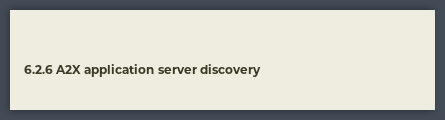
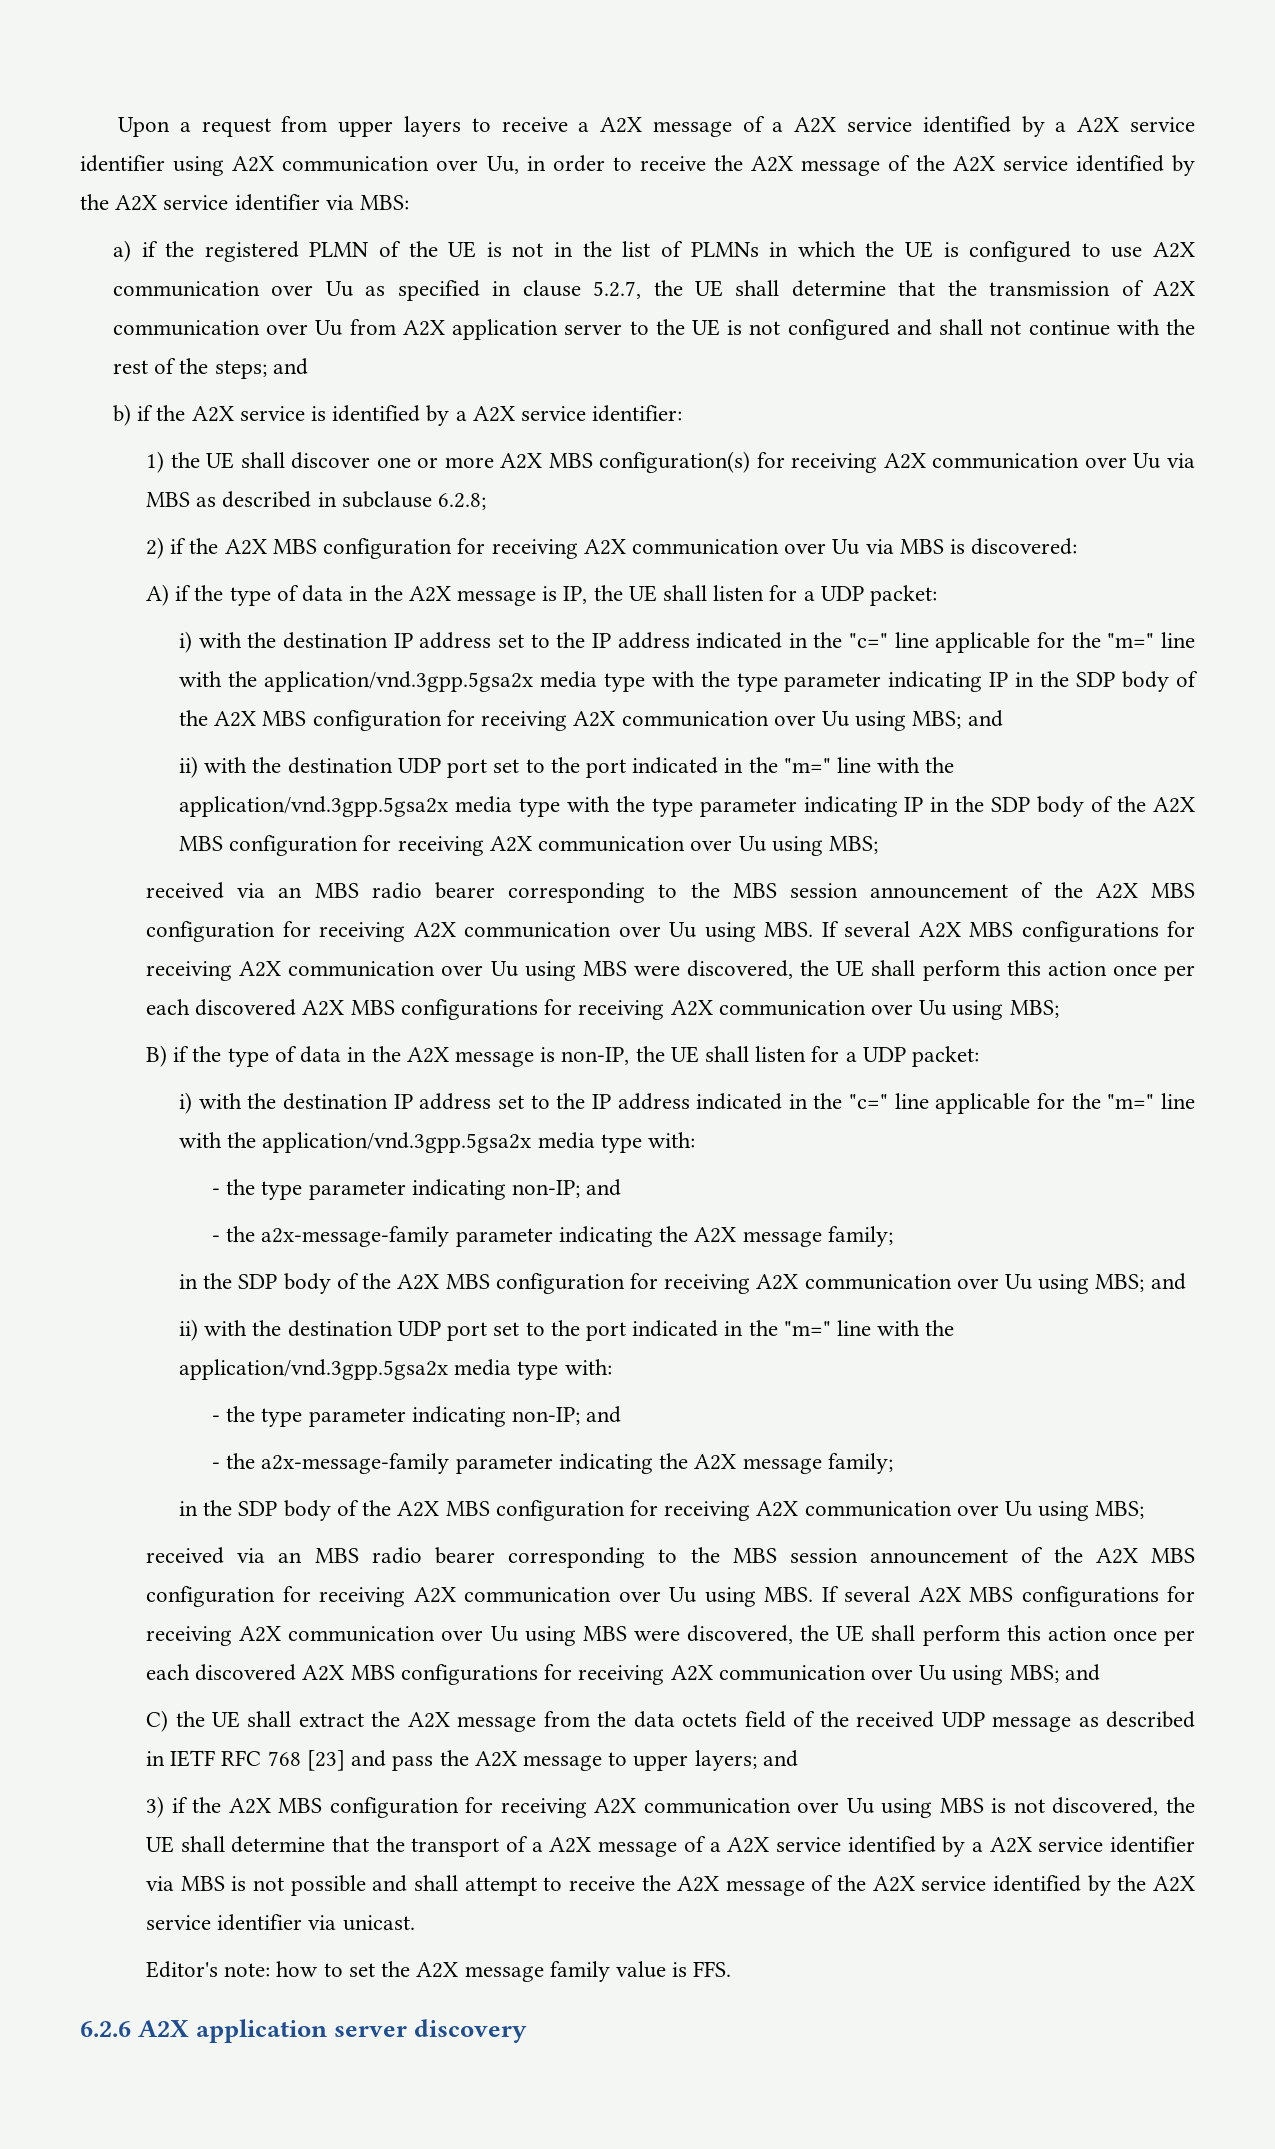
+ Upon a request from upper layers to receive a A2X message of a A2X service identified by a A2X service identifier using A2X communication over Uu, in order to receive the A2X message of the A2X service identified by the A2X service identifier via MBS:
+ a) if the registered PLMN of the UE is not in the list of PLMNs in which the UE is configured to use A2X communication over Uu as specified in clause 5.2.7, the UE shall determine that the transmission of A2X communication over Uu from A2X application server to the UE is not configured and shall not continue with the rest of the steps; and
+ b) if the A2X service is identified by a A2X service identifier:
+ 1) the UE shall discover one or more A2X MBS configuration(s) for receiving A2X communication over Uu via MBS as described in subclause 6.2.8;
+ 2) if the A2X MBS configuration for receiving A2X communication over Uu via MBS is discovered:
+ A) if the type of data in the A2X message is IP, the UE shall listen for a UDP packet:
+ i) with the destination IP address set to the IP address indicated in the "c=" line applicable for the "m=" line with the application/vnd.3gpp.5gsa2x media type with the type parameter indicating IP in the SDP body of the A2X MBS configuration for receiving A2X communication over Uu using MBS; and
+ ii) with the destination UDP port set to the port indicated in the "m=" line with the application/vnd.3gpp.5gsa2x media type with the type parameter indicating IP in the SDP body of the A2X MBS configuration for receiving A2X communication over Uu using MBS;
+ received via an MBS radio bearer corresponding to the MBS session announcement of the A2X MBS configuration for receiving A2X communication over Uu using MBS. If several A2X MBS configurations for receiving A2X communication over Uu using MBS were discovered, the UE shall perform this action once per each discovered A2X MBS configurations for receiving A2X communication over Uu using MBS;
+ B) if the type of data in the A2X message is non-IP, the UE shall listen for a UDP packet:
+ i) with the destination IP address set to the IP address indicated in the "c=" line applicable for the "m=" line with the application/vnd.3gpp.5gsa2x media type with:
+ - the type parameter indicating non-IP; and
+ - the a2x-message-family parameter indicating the A2X message family;
+ in the SDP body of the A2X MBS configuration for receiving A2X communication over Uu using MBS; and
+ ii) with the destination UDP port set to the port indicated in the "m=" line with the application/vnd.3gpp.5gsa2x media type with:
+ - the type parameter indicating non-IP; and
+ - the a2x-message-family parameter indicating the A2X message family;
+ in the SDP body of the A2X MBS configuration for receiving A2X communication over Uu using MBS;
+ received via an MBS radio bearer corresponding to the MBS session announcement of the A2X MBS configuration for receiving A2X communication over Uu using MBS. If several A2X MBS configurations for receiving A2X communication over Uu using MBS were discovered, the UE shall perform this action once per each discovered A2X MBS configurations for receiving A2X communication over Uu using MBS; and
+ C) the UE shall extract the A2X message from the data octets field of the received UDP message as described in IETF RFC 768 [23] and pass the A2X message to upper layers; and
+ 3) if the A2X MBS configuration for receiving A2X communication over Uu using MBS is not discovered, the UE shall determine that the transport of a A2X message of a A2X service identified by a A2X service identifier via MBS is not possible and shall attempt to receive the A2X message of the A2X service identified by the A2X service identifier via unicast.
+ Editor's note: how to set the A2X message family value is FFS.

